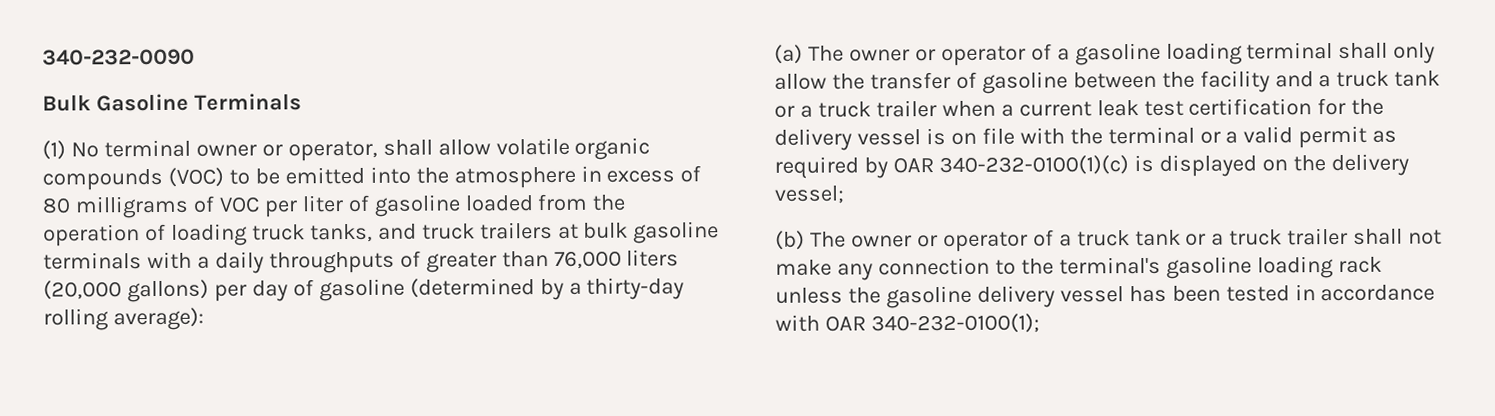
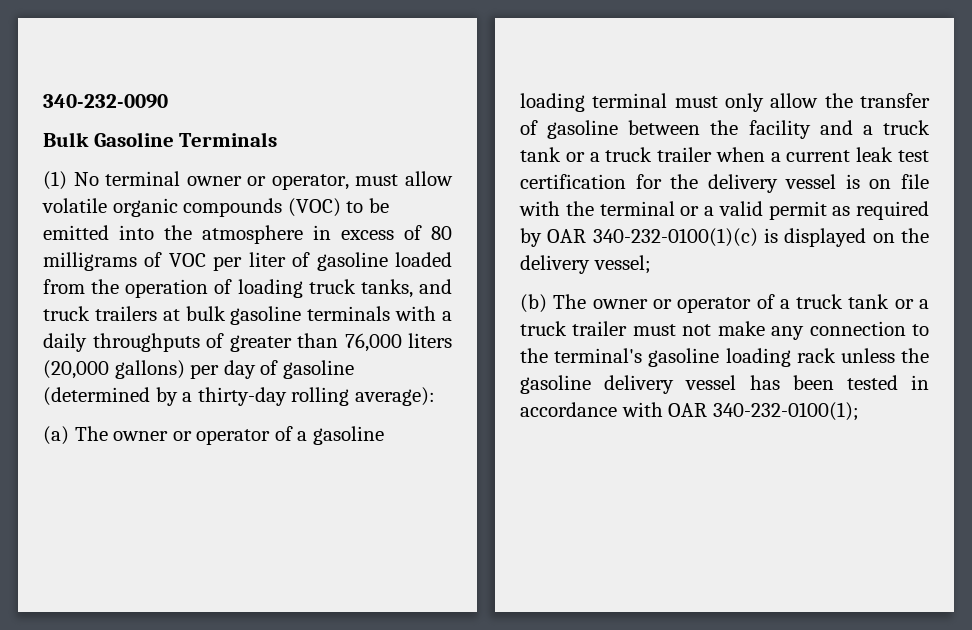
- (1) No terminal owner or operator, shall allow volatile organic compounds (VOC) to be emitted into the atmosphere in excess of 80 milligrams of VOC per liter of gasoline loaded from the operation of loading truck tanks, and truck trailers at bulk gasoline terminals with a daily throughputs of greater than 76,000 liters (20,000 gallons) per day of gasoline (determined by a thirty-day rolling average):
+ (1) No terminal owner or operator, must allow volatile organic compounds (VOC) to be emitted into the atmosphere in excess of 80 milligrams of VOC per liter of gasoline loaded from the operation of loading truck tanks, and truck trailers at bulk gasoline terminals with a daily throughputs of greater than 76,000 liters (20,000 gallons) per day of gasoline (determined by a thirty-day rolling average):
- (a) The owner or operator of a gasoline loading terminal shall only allow the transfer of gasoline between the facility and a truck tank or a truck trailer when a current leak test certification for the delivery vessel is on file with the terminal or a valid permit as required by OAR 340-232-0100(1)(c) is displayed on the delivery vessel;
+ (a) The owner or operator of a gasoline loading terminal must only allow the transfer of gasoline between the facility and a truck tank or a truck trailer when a current leak test certification for the delivery vessel is on file with the terminal or a valid permit as required by OAR 340-232-0100(1)(c) is displayed on the delivery vessel;
- (b) The owner or operator of a truck tank or a truck trailer shall not make any connection to the terminal's gasoline loading rack unless the gasoline delivery vessel has been tested in accordance with OAR 340-232-0100(1);
+ (b) The owner or operator of a truck tank or a truck trailer must not make any connection to the terminal's gasoline loading rack unless the gasoline delivery vessel has been tested in accordance with OAR 340-232-0100(1);

